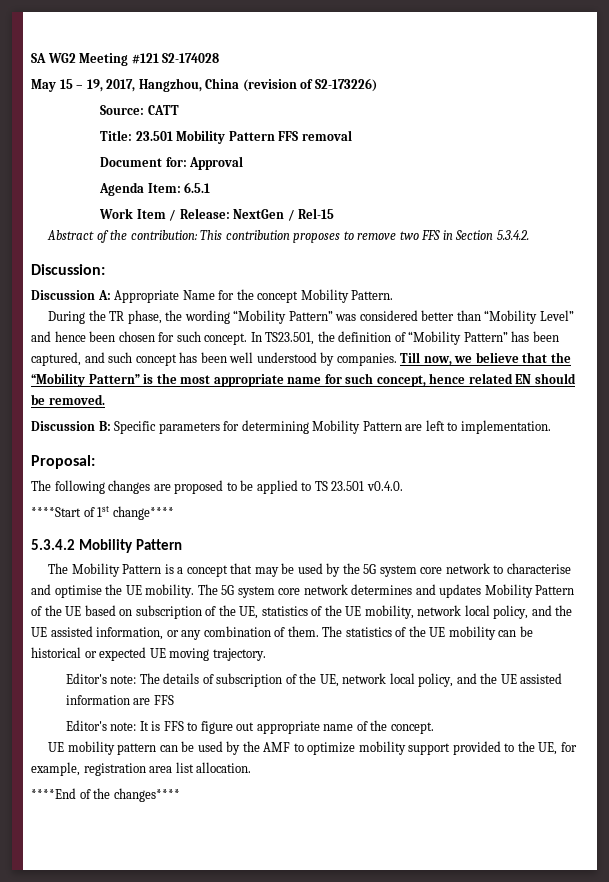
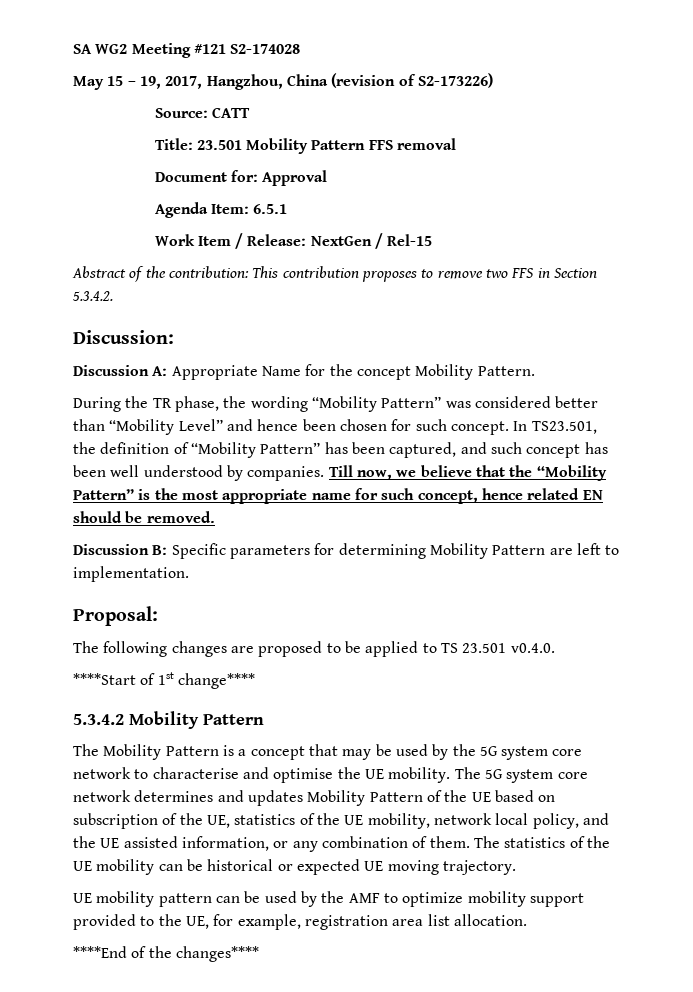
- Editor's note: The details of subscription of the UE, network local policy, and the UE assisted information are FFS
- Editor's note: It is FFS to figure out appropriate name of the concept.

